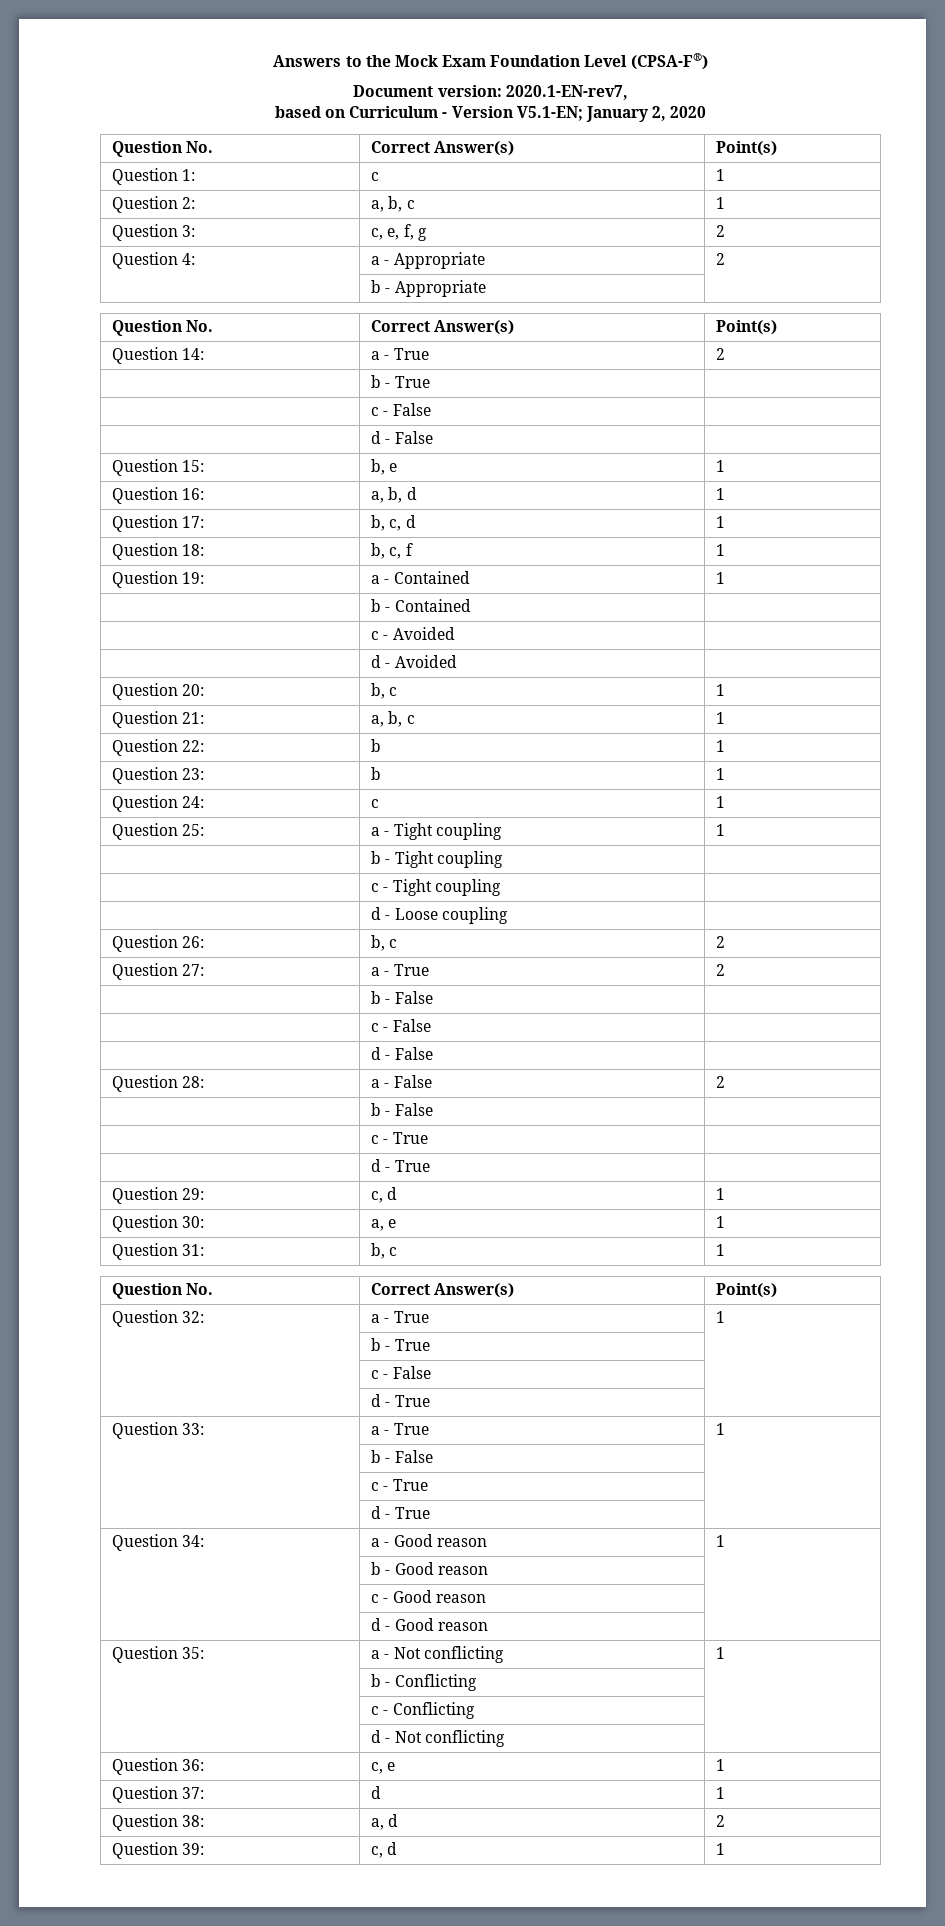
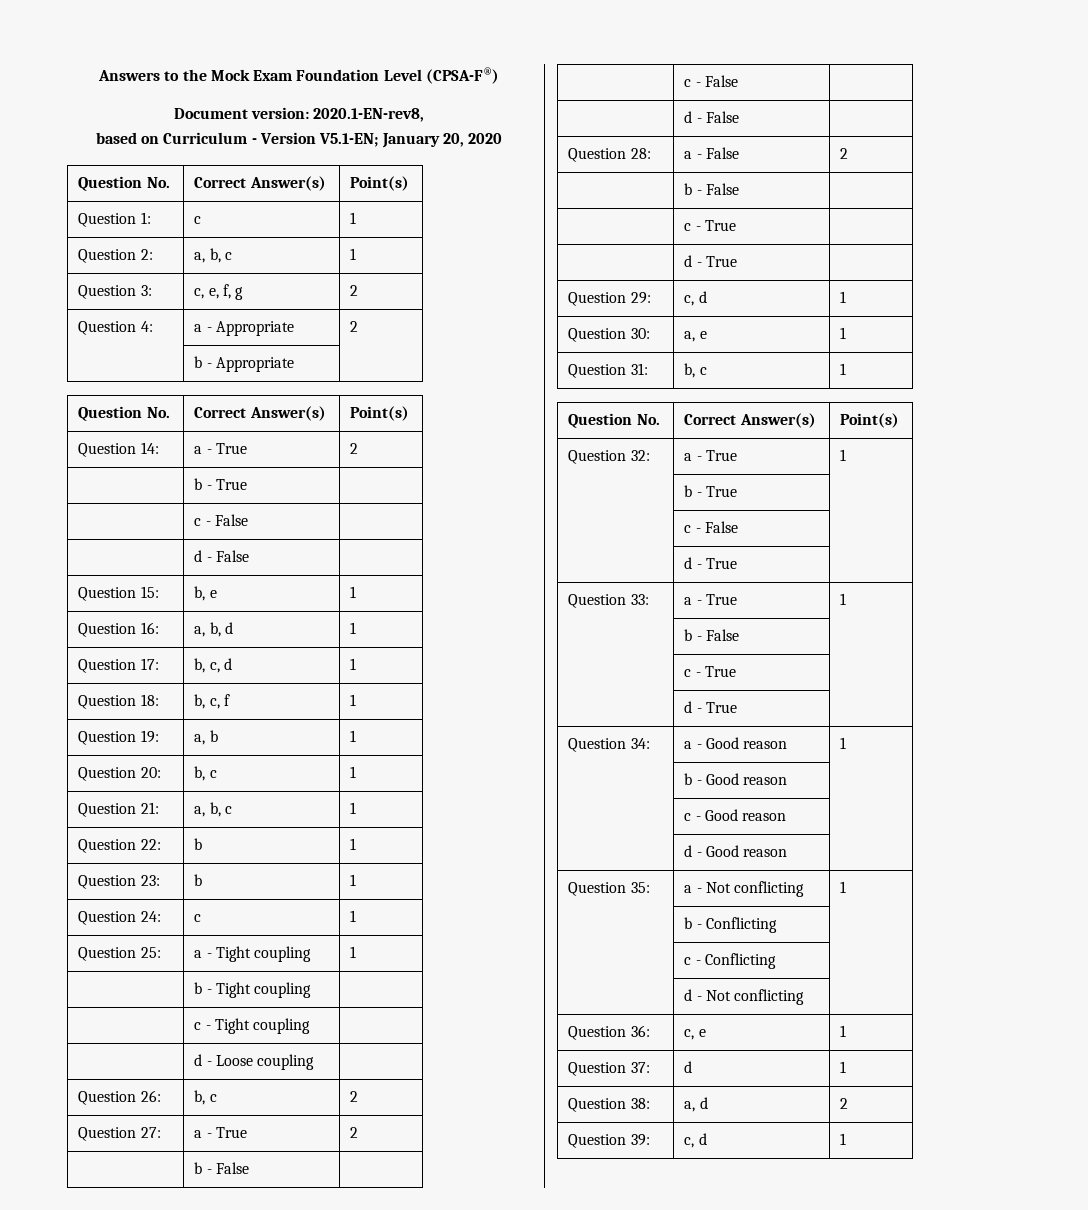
- Document version: 2020.1-EN-rev7,
+ Document version: 2020.1-EN-rev8,
- based on Curriculum - Version V5.1-EN; January 2, 2020
+ based on Curriculum - Version V5.1-EN; January 20, 2020
- Question 19: | a - Contained | 1
- | b - Contained |
- | c - Avoided |
- | d - Avoided |
+ Question 19: | a, b | 1

